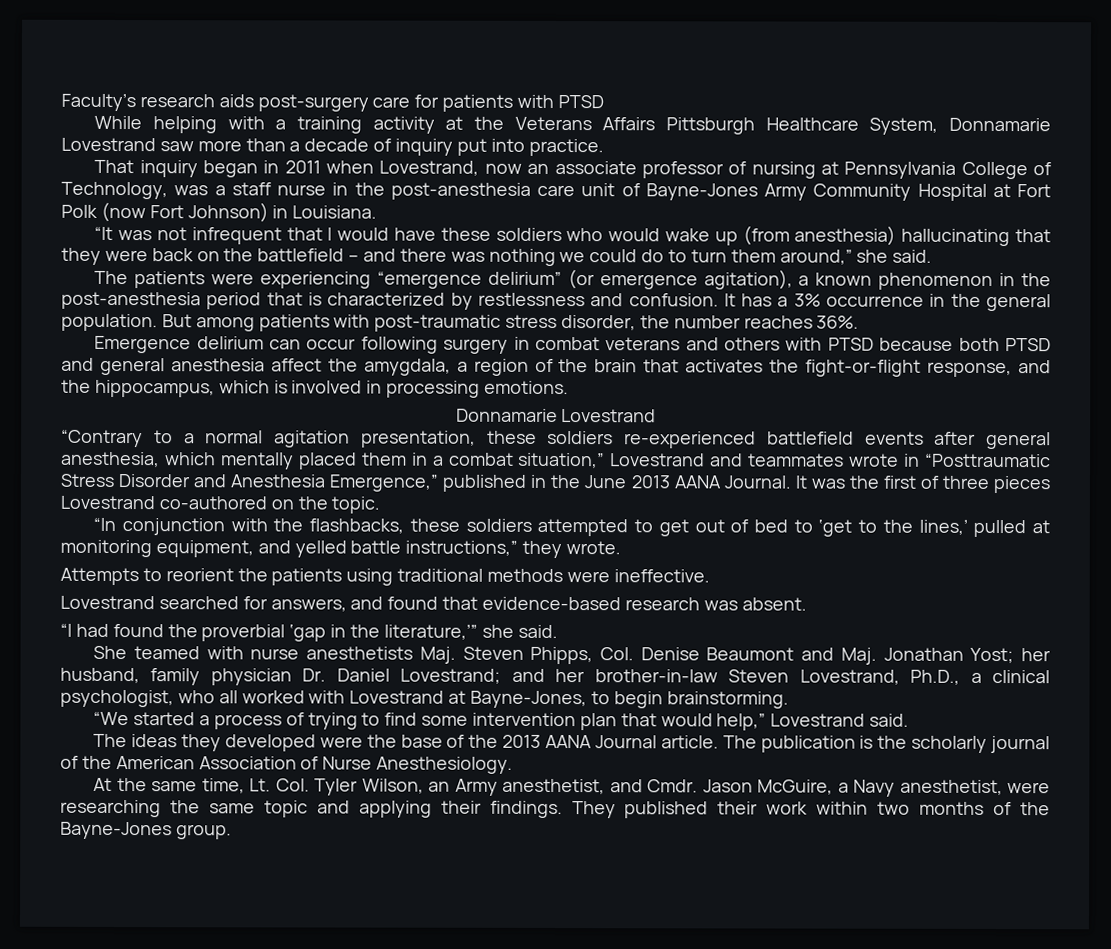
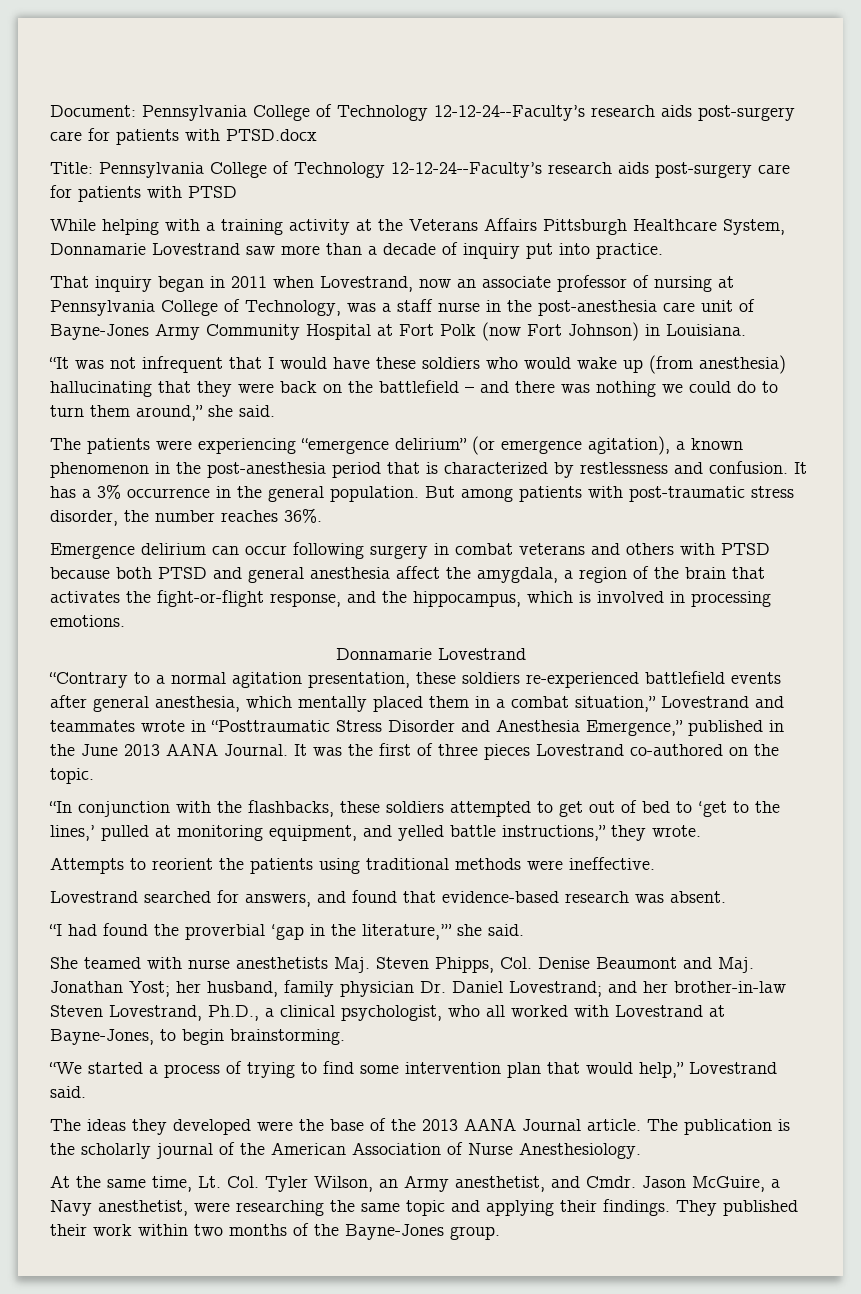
- Faculty’s research aids post-surgery care for patients with PTSD
+ Document: Pennsylvania College of Technology 12-12-24--Faculty’s research aids post-surgery care for patients with PTSD.docx
+ Title: Pennsylvania College of Technology 12-12-24--Faculty’s research aids post-surgery care for patients with PTSD

